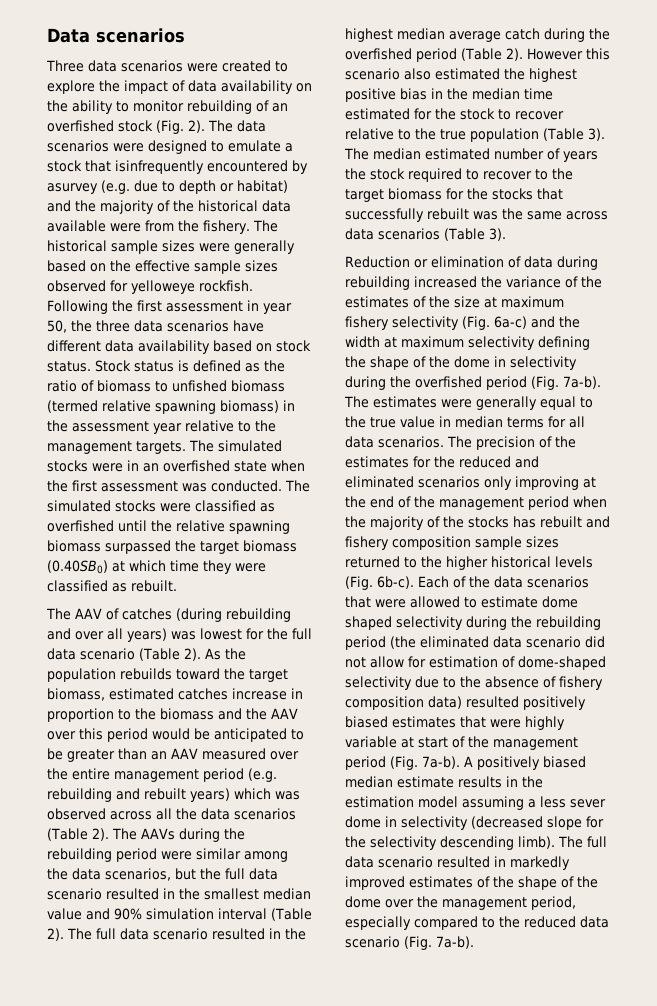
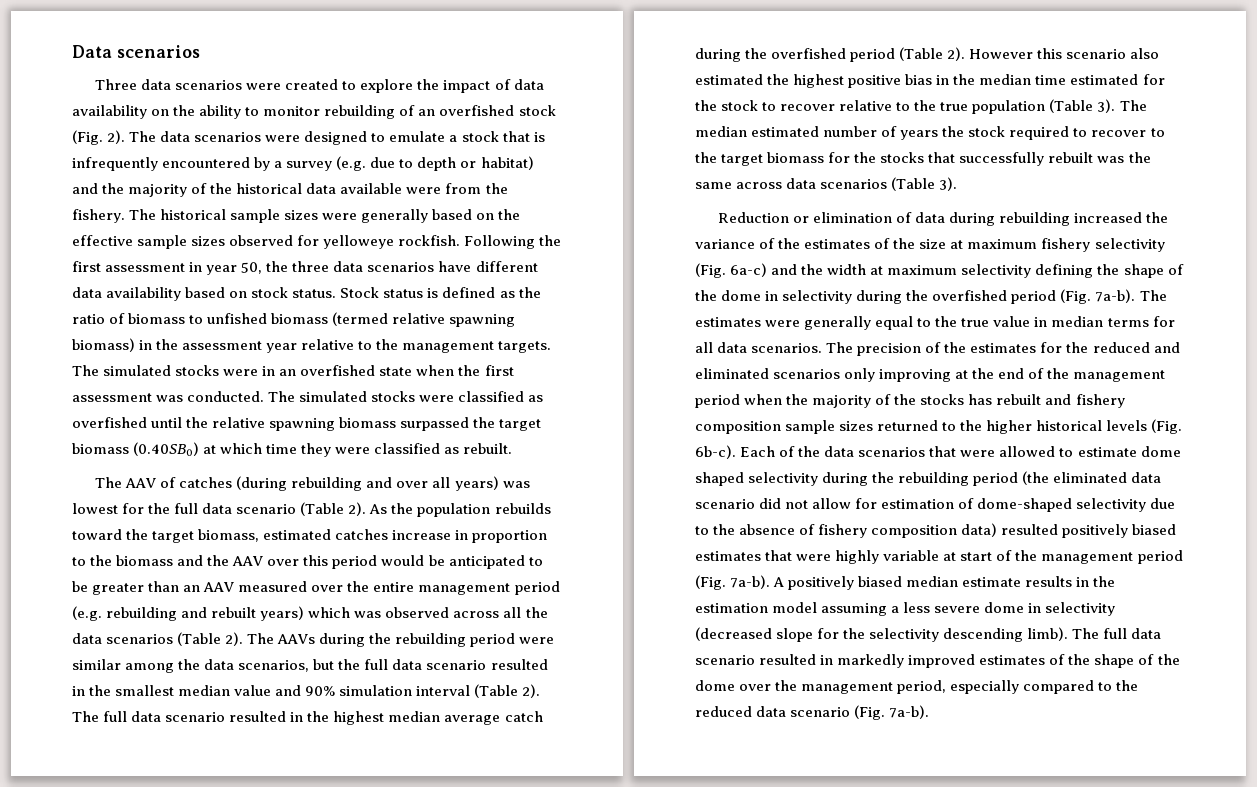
- The data scenarios were designed to emulate a stock that isinfrequently encountered by asurvey (e.g. due to depth or habitat) and the majority of the historical data available were from the fishery.
+ The data scenarios were designed to emulate a stock that is infrequently encountered by a survey (e.g. due to depth or habitat) and the majority of the historical data available were from the fishery.
- A positively biased median estimate results in the estimation model assuming a less sever dome in selectivity (decreased slope for the selectivity descending limb).
+ A positively biased median estimate results in the estimation model assuming a less severe dome in selectivity (decreased slope for the selectivity descending limb).

